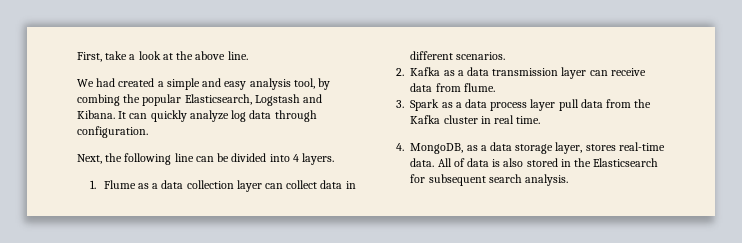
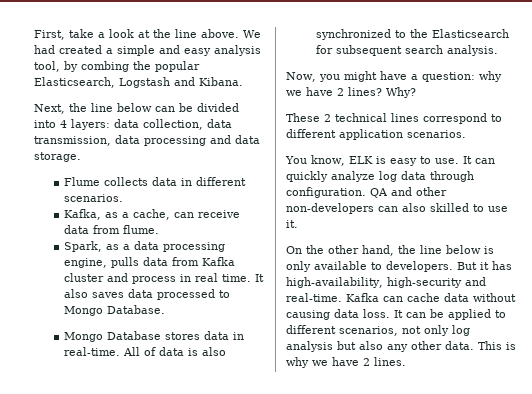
- First, take a look at the above line.
- We had created a simple and easy analysis tool, by combing the popular Elasticsearch, Logstash and Kibana.
+ First, take a look at the line above. We had created a simple and easy analysis tool, by combing the popular Elasticsearch, Logstash and Kibana.
+ Next, the line below can be divided into 4 layers: data collection, data transmission, data processing and data storage.
+ Flume collects data in different scenarios.
+ Kafka, as a cache, can receive data from flume.
+ Spark, as a data processing engine, pulls data from Kafka cluster and process in real time. It also saves data processed to Mongo Database.
+ Mongo Database stores data in real-time. All of data is also synchronized to the Elasticsearch for subsequent search analysis.
+ Now, you might have a question: why we have 2 lines? Why?
+ These 2 technical lines correspond to different application scenarios.
+ You know, ELK is easy to use.
- It can quickly analyze log data through configuration.
- Next, the following line can be divided into 4 layers.
- 1. Flume as a data collection layer can collect data in different scenarios.
- 2. Kafka as a data transmission layer can receive data from flume.
- 3. Spark as a data process layer pull data from the Kafka cluster in real time.
- 4. MongoDB, as a data storage layer, stores real-time data. All of data is also stored in the Elasticsearch for subsequent search analysis.
+ It can quickly analyze log data through configuration. QA and other non-developers can also skilled to use it.
+ On the other hand, the line below is only available to developers. But it has high-availability, high-security and real-time. Kafka can cache data without causing data loss. It can be applied to different scenarios, not only log analysis but also any other data. This is why we have 2 lines.

